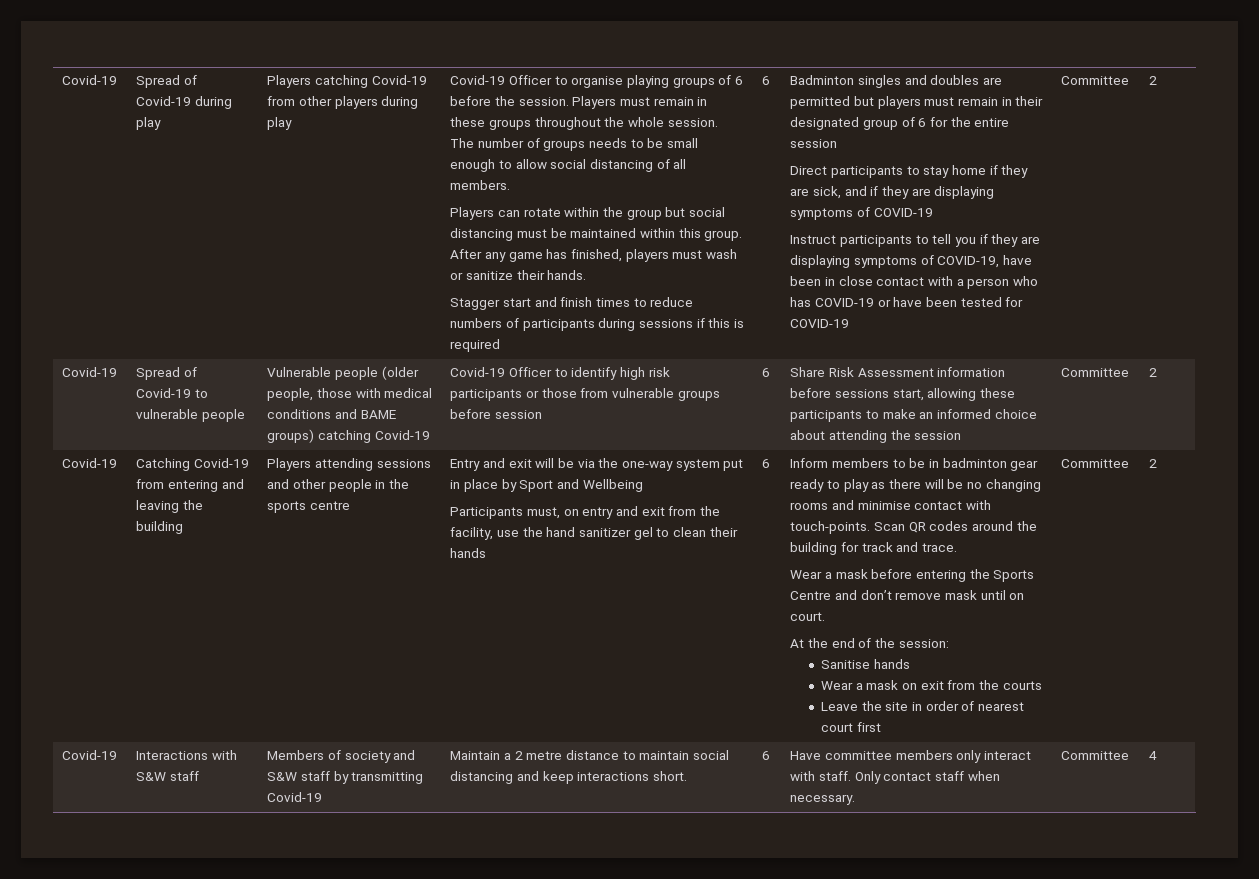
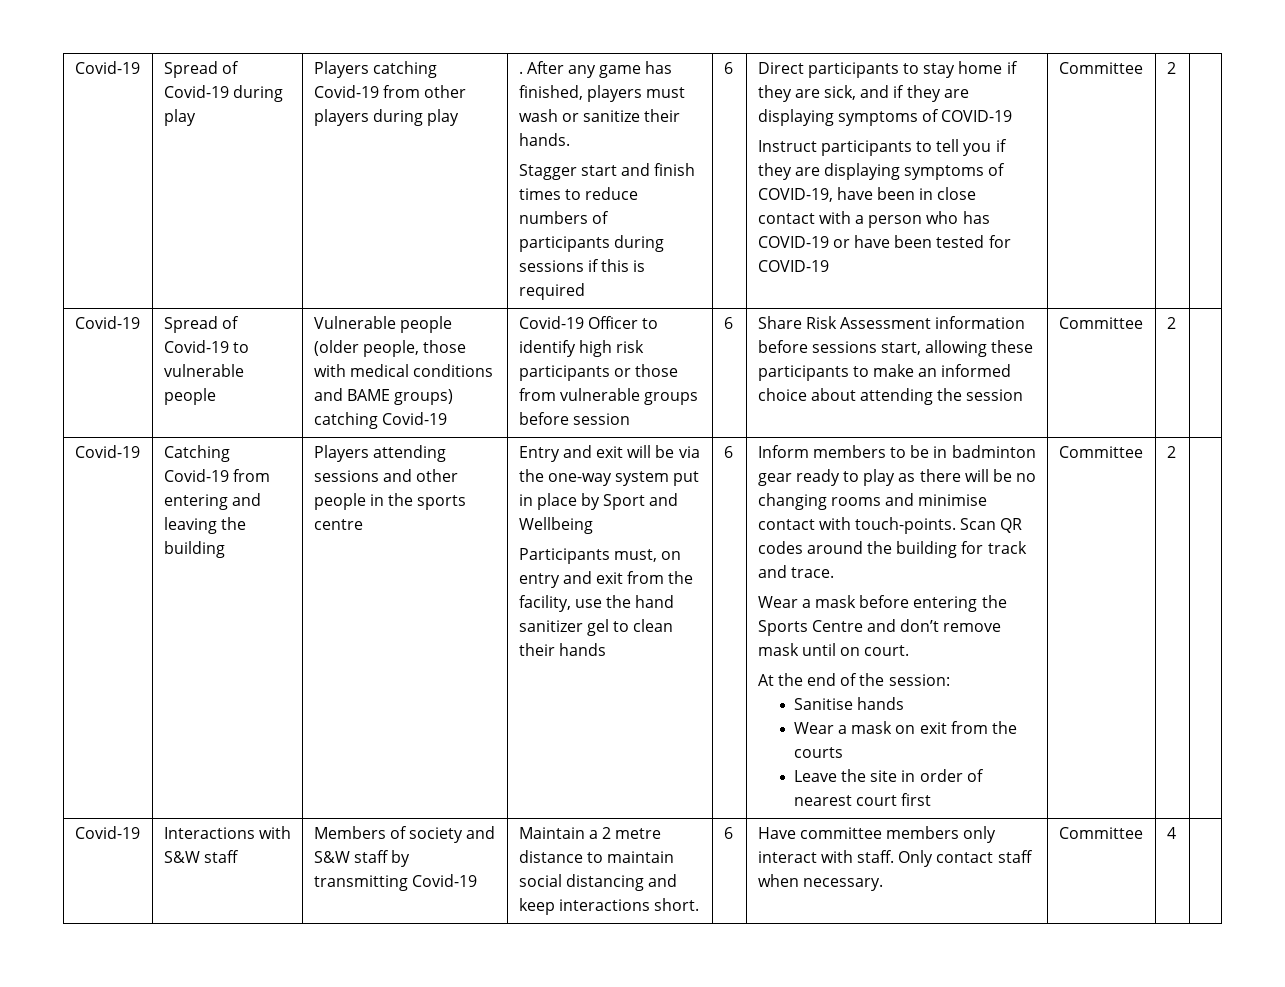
- Covid-19 Officer to organise playing groups of 6 before the session. Players must remain in these groups throughout the whole session. The number of groups needs to be small enough to allow social distancing of all members.
- Players can rotate within the group but social distancing must be maintained within this group.
+ .
- Badminton singles and doubles are permitted but players must remain in their designated group of 6 for the entire session

